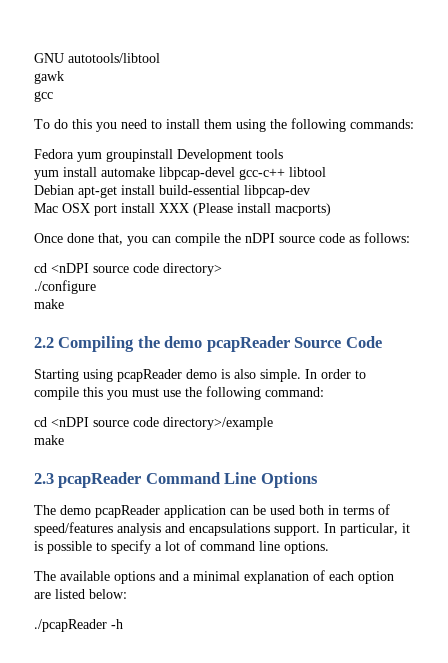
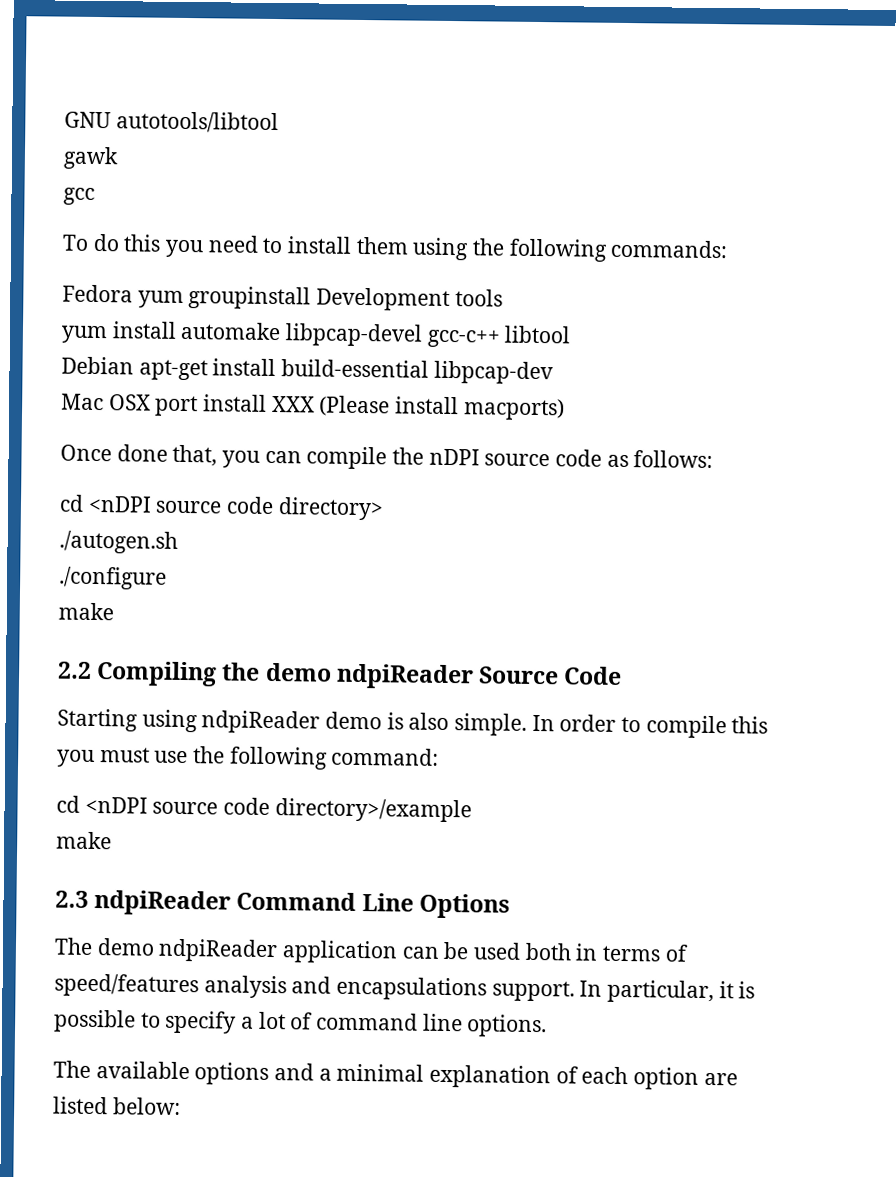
+ ./autogen.sh
- 2.2 Compiling the demo pcapReader Source Code
+ 2.2 Compiling the demo ndpiReader Source Code
- Starting using pcapReader demo is also simple.
+ Starting using ndpiReader demo is also simple.
- 2.3 pcapReader Command Line Options
+ 2.3 ndpiReader Command Line Options
- The demo pcapReader application can be used both in terms of speed/features analysis and encapsulations support.
+ The demo ndpiReader application can be used both in terms of speed/features analysis and encapsulations support.
- ./pcapReader -h

